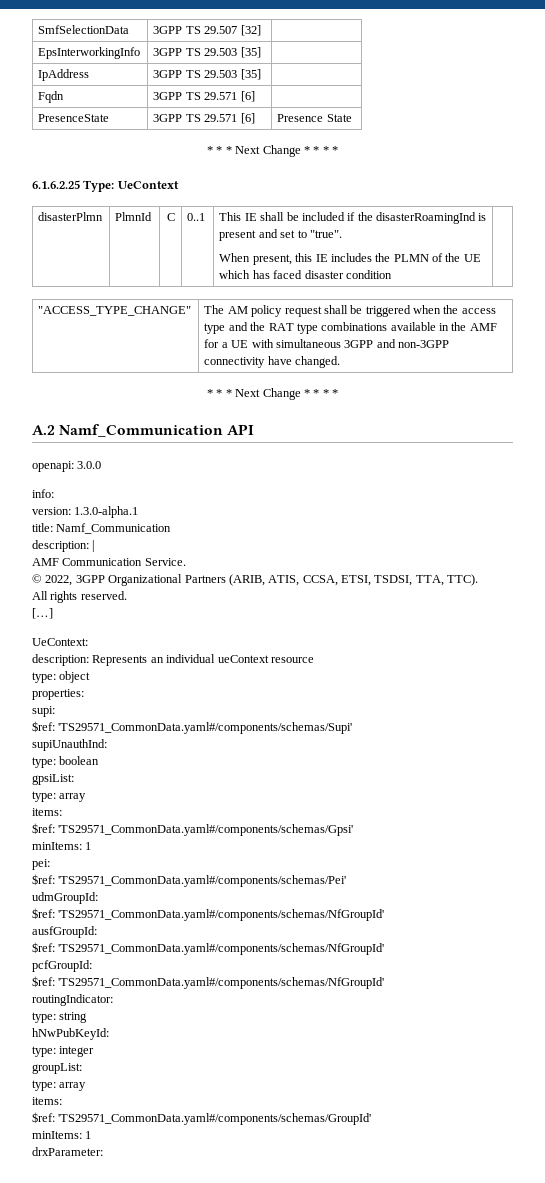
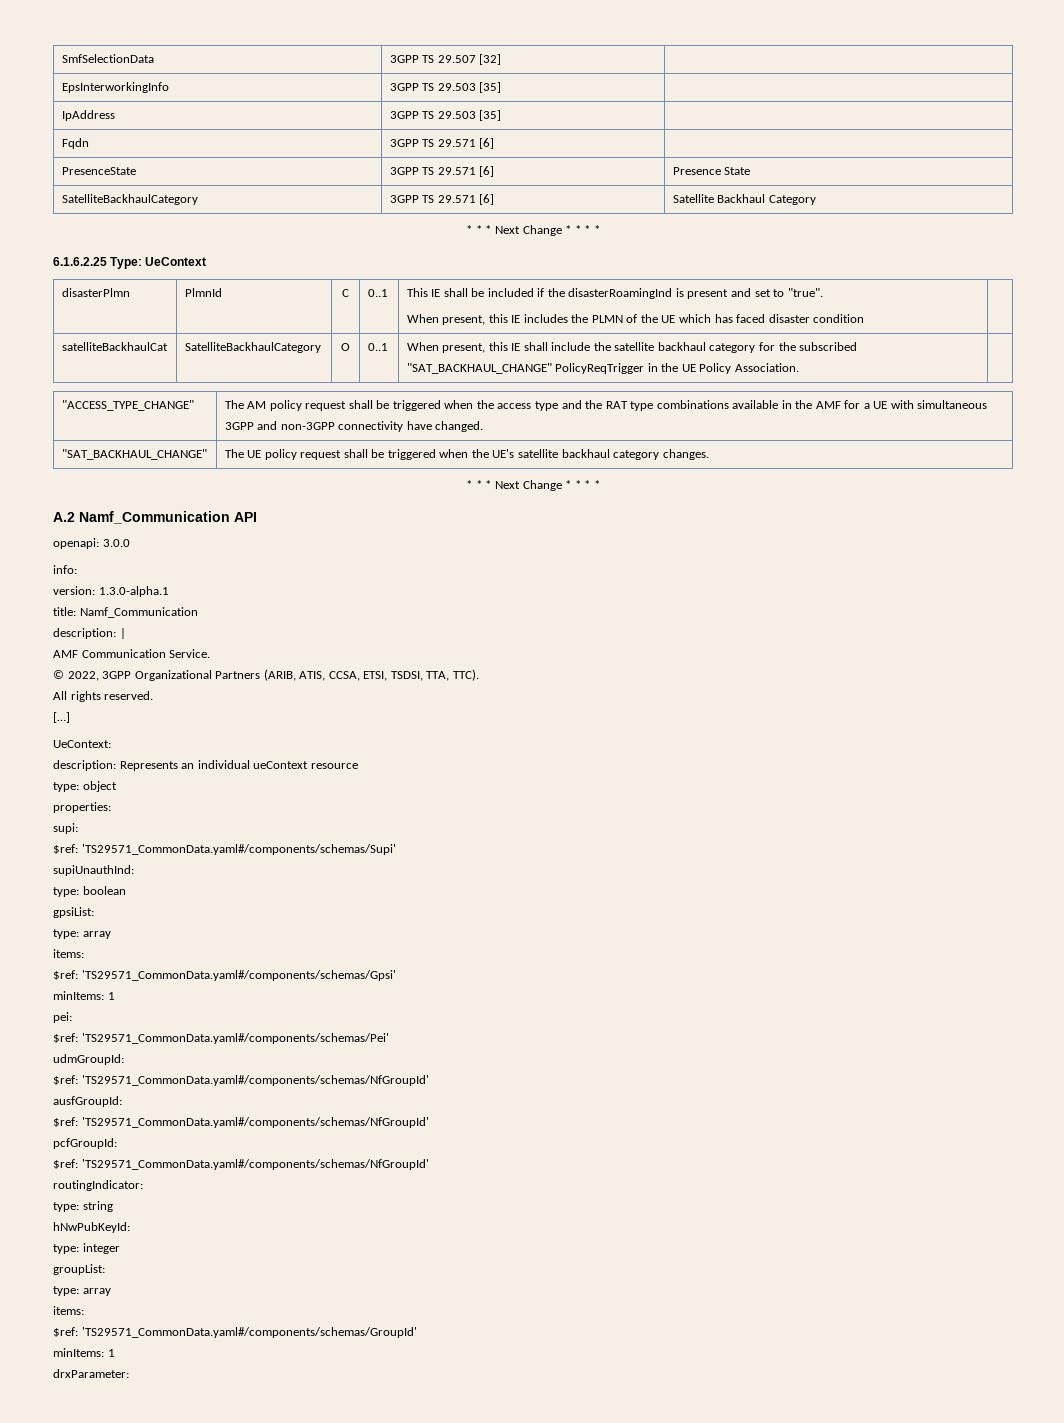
+ SatelliteBackhaulCategory | 3GPP TS 29.571 [6] | Satellite Backhaul Category
+ satelliteBackhaulCat | SatelliteBackhaulCategory | O | 0..1 | When present, this IE shall include the satellite backhaul category for the subscribed "SAT_BACKHAUL_CHANGE" PolicyReqTrigger in the UE Policy Association. |
+ "SAT_BACKHAUL_CHANGE" | The UE policy request shall be triggered when the UE's satellite backhaul category changes.

